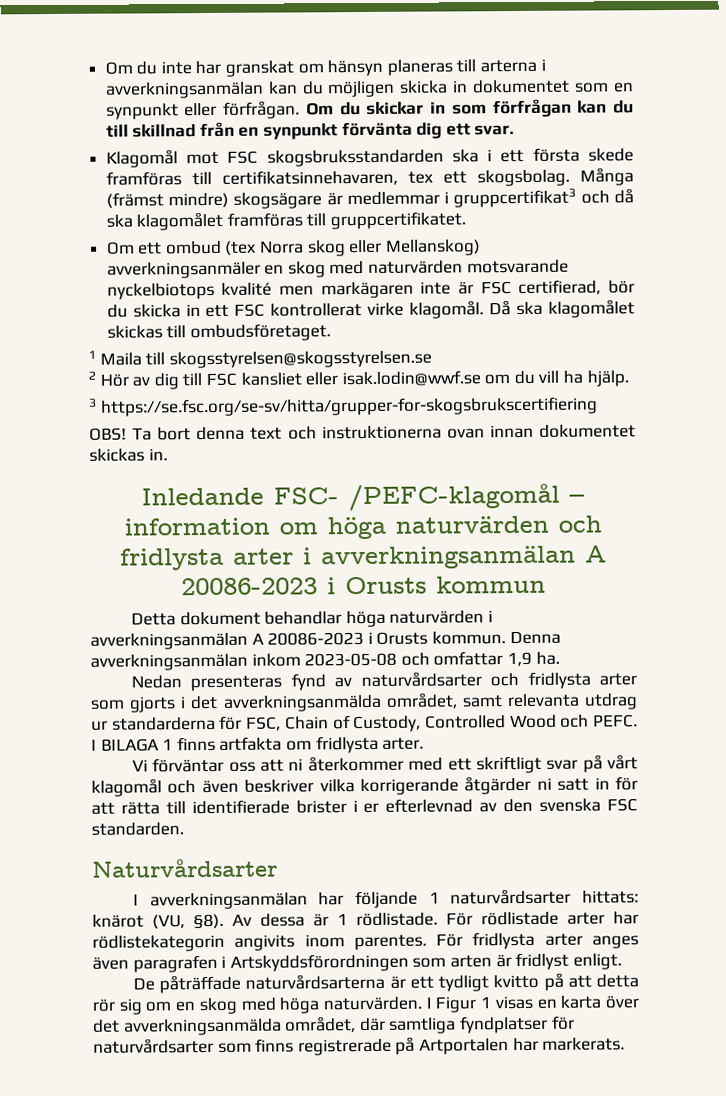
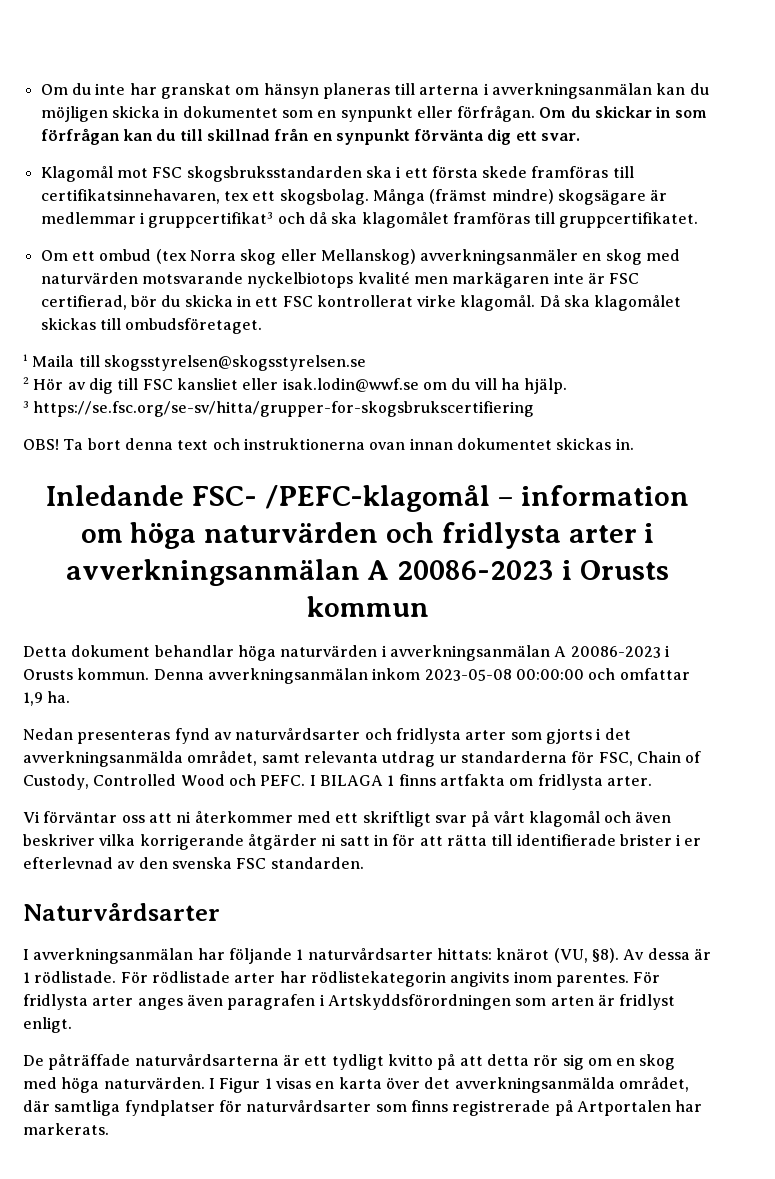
- Denna avverkningsanmälan inkom 2023-05-08 och omfattar 1,9 ha.
+ Denna avverkningsanmälan inkom 2023-05-08 00:00:00 och omfattar 1,9 ha.

